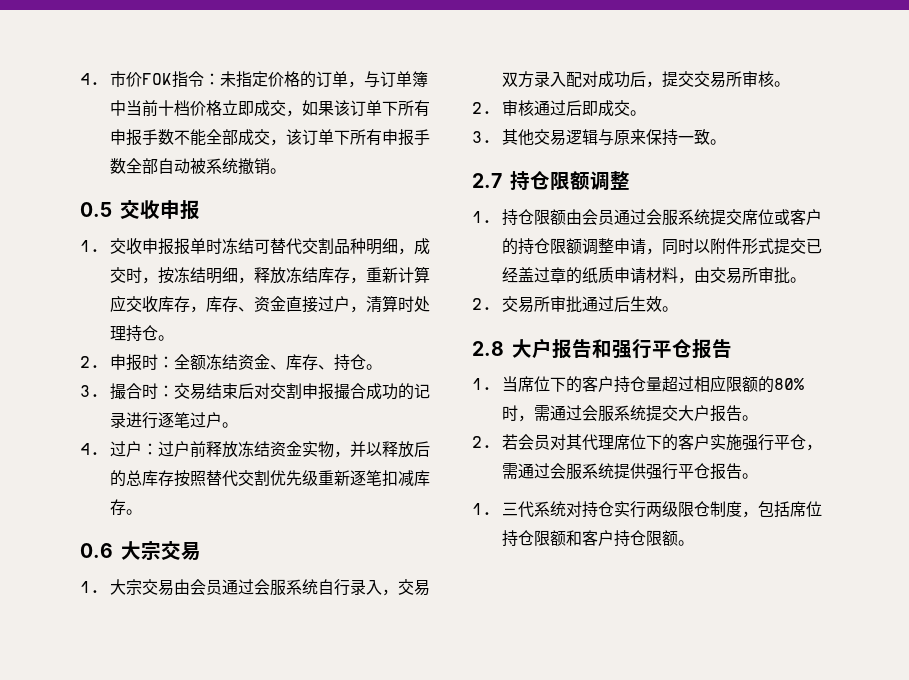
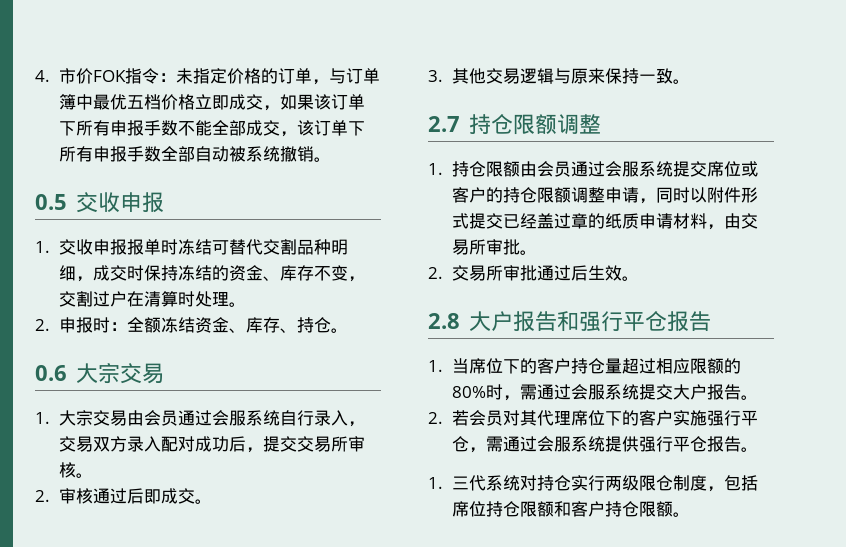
- 4.市价FOK指令：未指定价格的订单，与订单簿中当前十档价格立即成交，如果该订单下所有申报手数不能全部成交，该订单下所有申报手数全部自动被系统撤销。
+ 4.市价FOK指令：未指定价格的订单，与订单簿中最优五档价格立即成交，如果该订单下所有申报手数不能全部成交，该订单下所有申报手数全部自动被系统撤销。
- 1.交收申报报单时冻结可替代交割品种明细，成交时，按冻结明细，释放冻结库存，重新计算应交收库存，库存、资金直接过户，清算时处理持仓。
+ 1.交收申报报单时冻结可替代交割品种明细，成交时保持冻结的资金、库存不变，交割过户在清算时处理。
- 3.撮合时：交易结束后对交割申报撮合成功的记录进行逐笔过户。
- 4.过户：过户前释放冻结资金实物，并以释放后的总库存按照替代交割优先级重新逐笔扣减库存。

